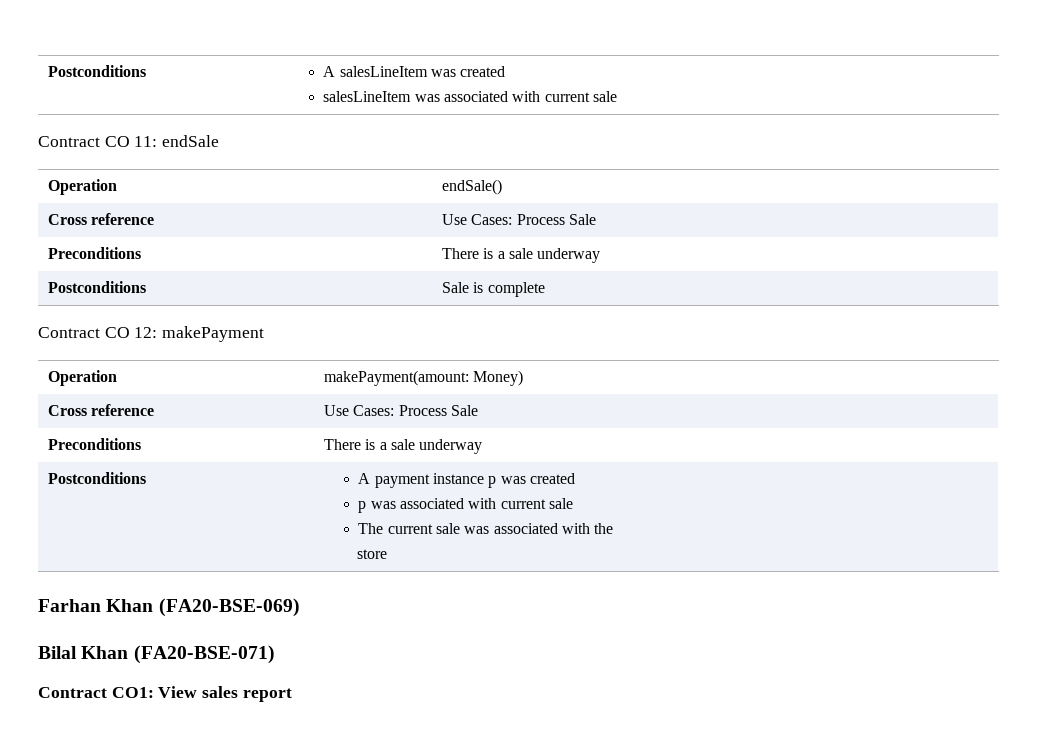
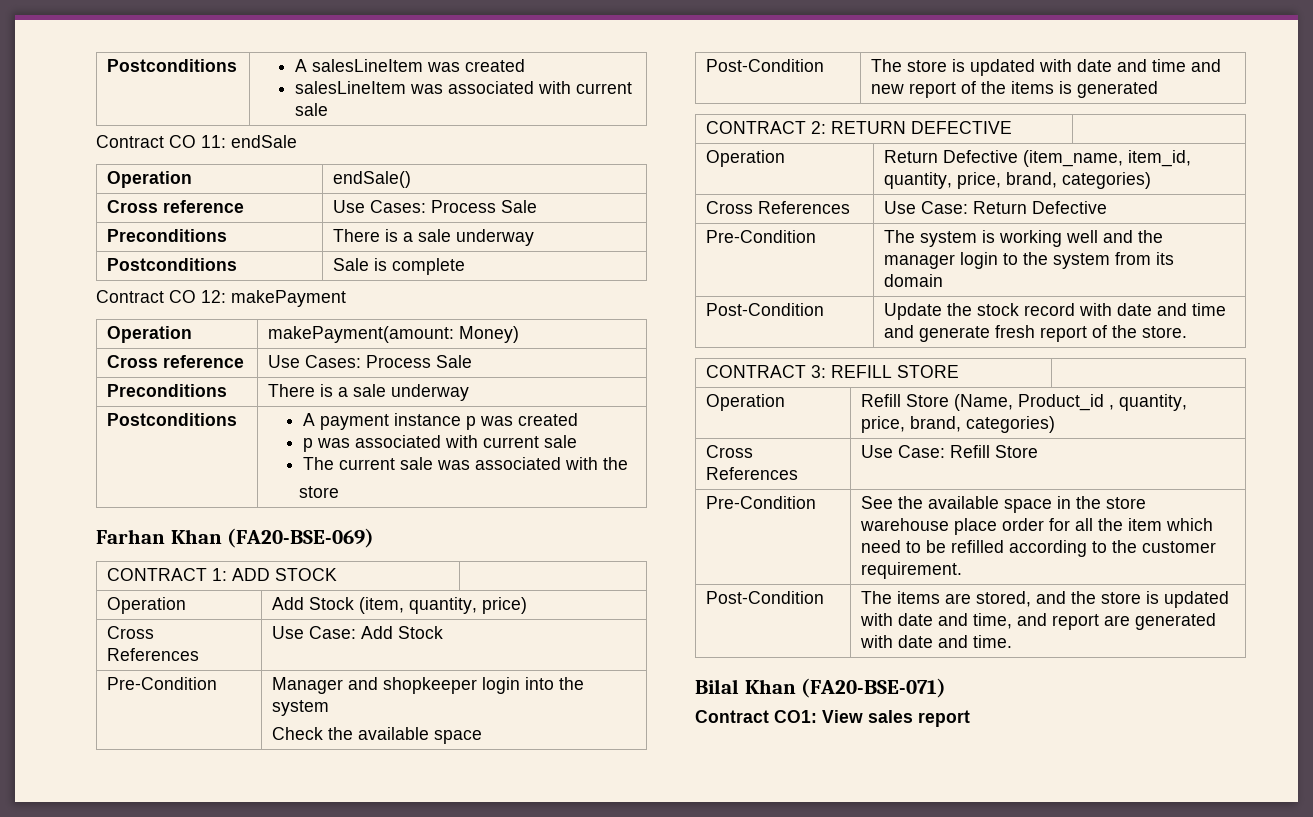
+ CONTRACT 1: ADD STOCK |
+ Operation | Add Stock (item, quantity, price)
+ Cross References | Use Case: Add Stock
+ Pre-Condition | Manager and shopkeeper login into the system
+ Check the available space
+ Post-Condition | The store is updated with date and time and new report of the items is generated
+ CONTRACT 2: RETURN DEFECTIVE |
+ Operation | Return Defective (item_name, item_id, quantity, price, brand, categories)
+ Cross References | Use Case: Return Defective
+ Pre-Condition | The system is working well and the manager login to the system from its domain
+ Post-Condition | Update the stock record with date and time and generate fresh report of the store.
+ CONTRACT 3: REFILL STORE |
+ Operation | Refill Store (Name, Product_id , quantity, price, brand, categories)
+ Cross References | Use Case: Refill Store
+ Pre-Condition | See the available space in the store warehouse place order for all the item which need to be refilled according to the customer requirement.
+ Post-Condition | The items are stored, and the store is updated with date and time, and report are generated with date and time.

